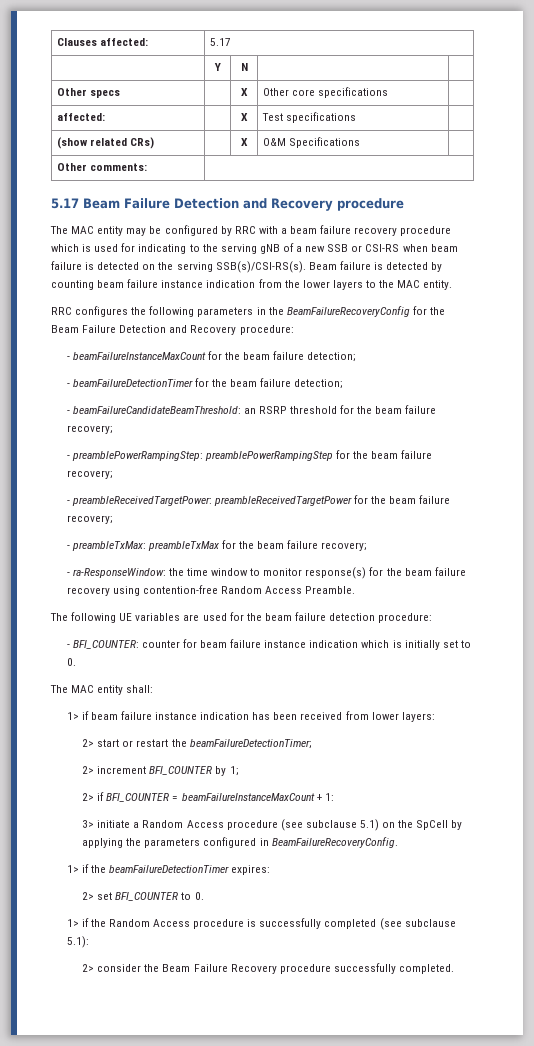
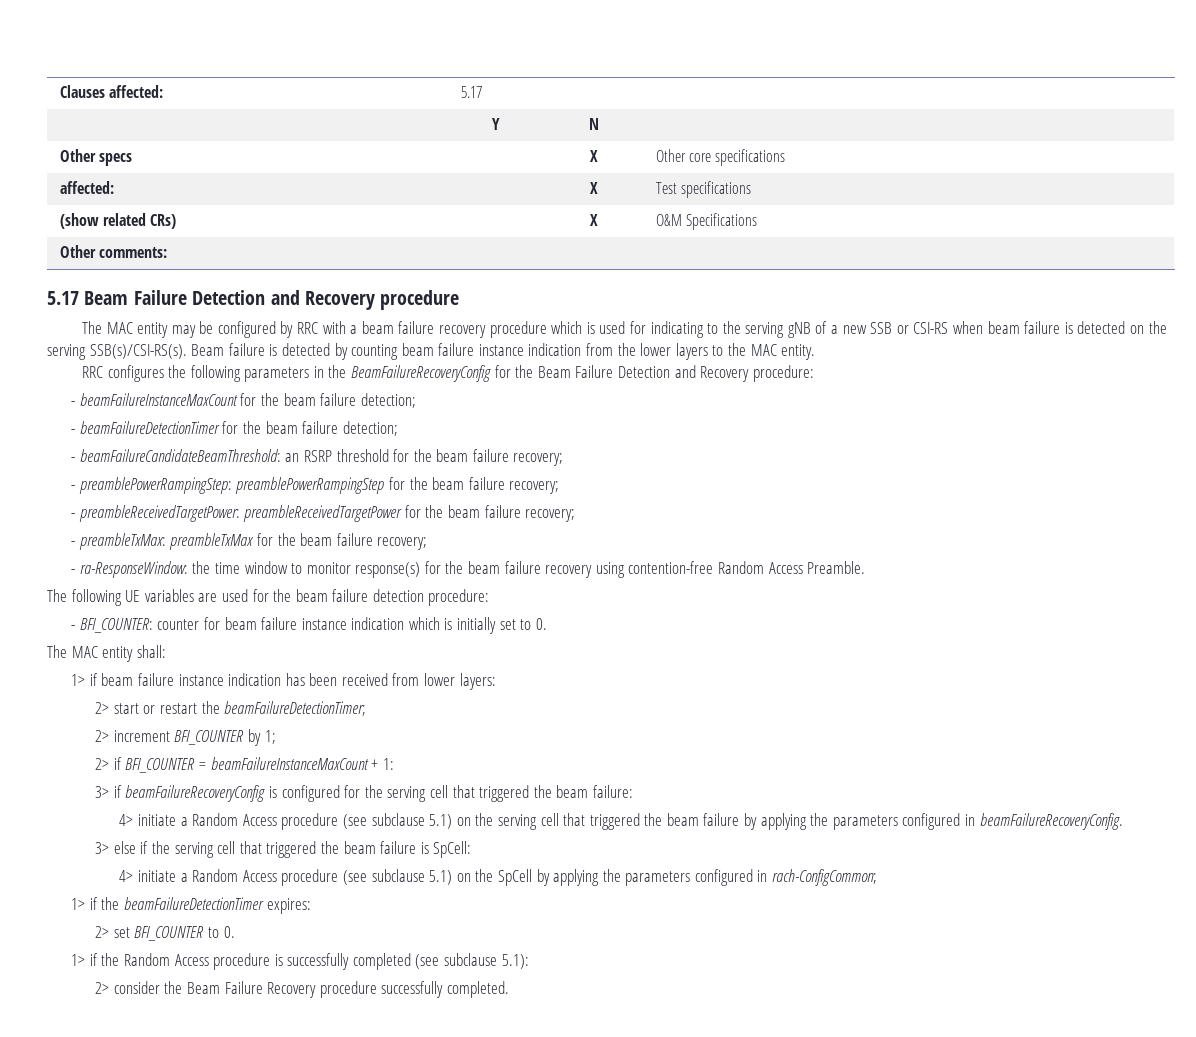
- 3> initiate a Random Access procedure (see subclause 5.1) on the SpCell by applying the parameters configured in BeamFailureRecoveryConfig.
+ 3> if beamFailureRecoveryConfig is configured for the serving cell that triggered the beam failure:
+ 4> initiate a Random Access procedure (see subclause 5.1) on the serving cell that triggered the beam failure by applying the parameters configured in beamFailureRecoveryConfig.
+ 3> else if the serving cell that triggered the beam failure is SpCell:
+ 4> initiate a Random Access procedure (see subclause 5.1) on the SpCell by applying the parameters configured in rach-ConfigCommon;

